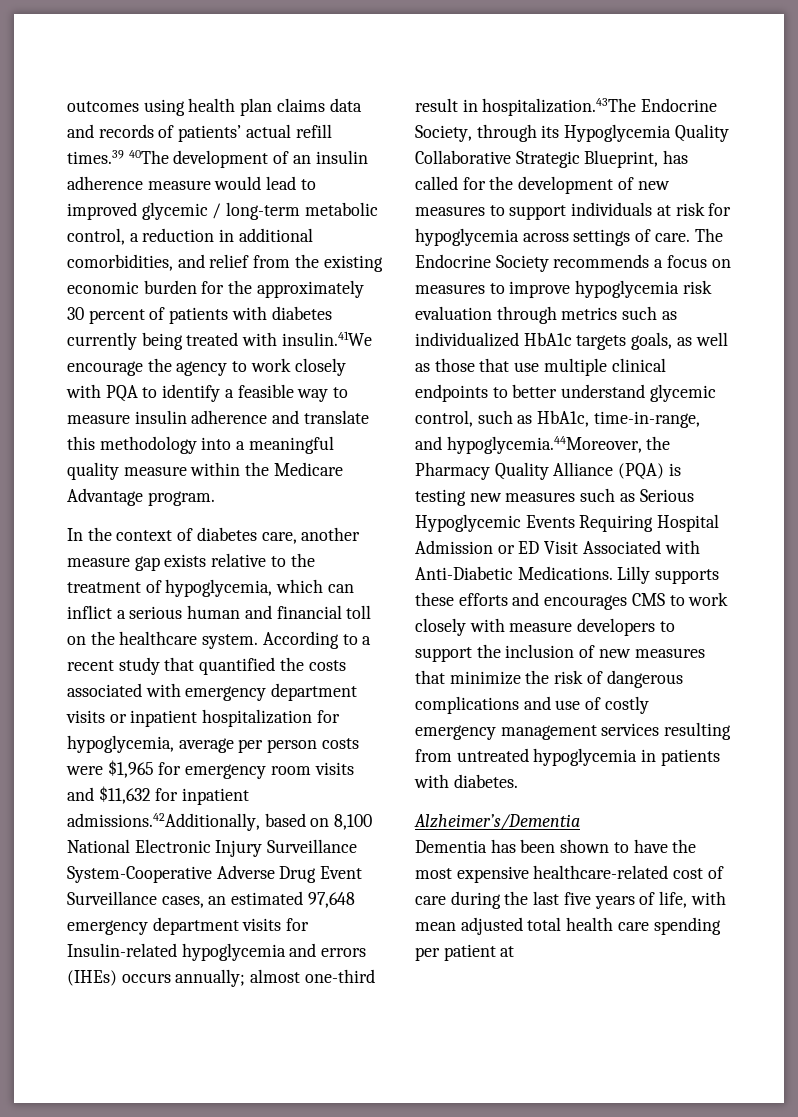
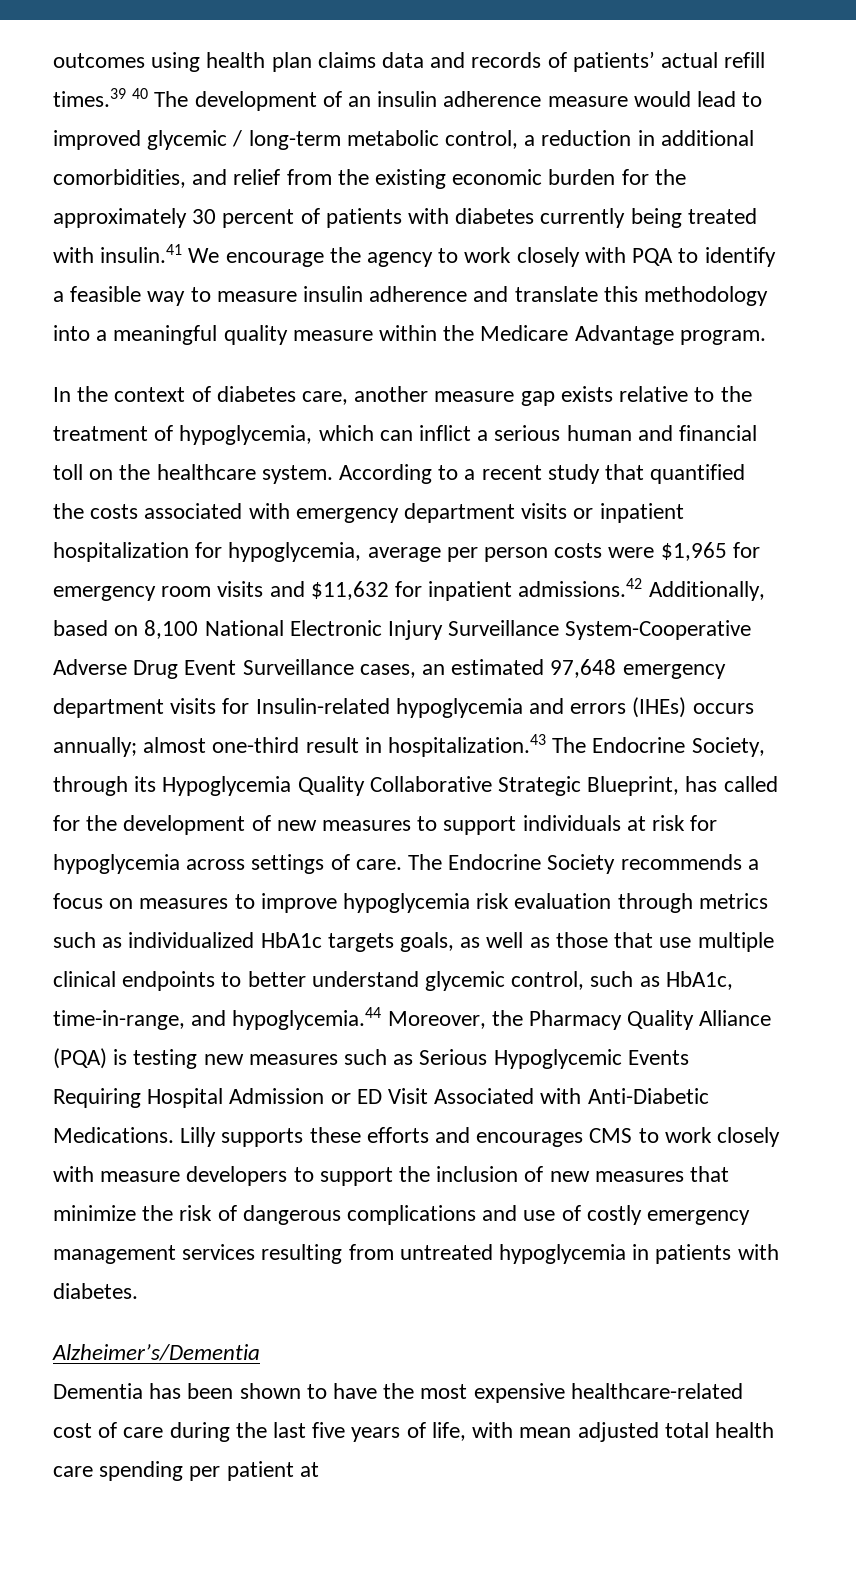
- outcomes using health plan claims data and records of patients’ actual refill times.39 40The development of an insulin adherence measure would lead to improved glycemic / long-term metabolic control, a reduction in additional comorbidities, and relief from the existing economic burden for the approximately 30 percent of patients with diabetes currently being treated with insulin.41We encourage the agency to work closely with PQA to identify a feasible way to measure insulin adherence and translate this methodology into a meaningful quality measure within the Medicare Advantage program.
+ outcomes using health plan claims data and records of patients’ actual refill times.39 40 The development of an insulin adherence measure would lead to improved glycemic / long-term metabolic control, a reduction in additional comorbidities, and relief from the existing economic burden for the approximately 30 percent of patients with diabetes currently being treated with insulin.41 We encourage the agency to work closely with PQA to identify a feasible way to measure insulin adherence and translate this methodology into a meaningful quality measure within the Medicare Advantage program.
- According to a recent study that quantified the costs associated with emergency department visits or inpatient hospitalization for hypoglycemia, average per person costs were $1,965 for emergency room visits and $11,632 for inpatient admissions.42Additionally, based on 8,100 National Electronic Injury Surveillance System-Cooperative Adverse Drug Event Surveillance cases, an estimated 97,648 emergency department visits for Insulin-related hypoglycemia and errors (IHEs) occurs annually;
+ According to a recent study that quantified the costs associated with emergency department visits or inpatient hospitalization for hypoglycemia, average per person costs were $1,965 for emergency room visits and $11,632 for inpatient admissions.42 Additionally, based on 8,100 National Electronic Injury Surveillance System-Cooperative Adverse Drug Event Surveillance cases, an estimated 97,648 emergency department visits for Insulin-related hypoglycemia and errors (IHEs) occurs annually;
- almost one-third result in hospitalization.43The Endocrine Society, through its Hypoglycemia Quality Collaborative Strategic Blueprint, has called for the development of new measures to support individuals at risk for hypoglycemia across settings of care.
+ almost one-third result in hospitalization.43 The Endocrine Society, through its Hypoglycemia Quality Collaborative Strategic Blueprint, has called for the development of new measures to support individuals at risk for hypoglycemia across settings of care.
- The Endocrine Society recommends a focus on measures to improve hypoglycemia risk evaluation through metrics such as individualized HbA1c targets goals, as well as those that use multiple clinical endpoints to better understand glycemic control, such as HbA1c, time-in-range, and hypoglycemia.44Moreover, the Pharmacy Quality Alliance (PQA) is testing new measures such as Serious Hypoglycemic Events Requiring Hospital Admission or ED Visit Associated with Anti-Diabetic Medications.
+ The Endocrine Society recommends a focus on measures to improve hypoglycemia risk evaluation through metrics such as individualized HbA1c targets goals, as well as those that use multiple clinical endpoints to better understand glycemic control, such as HbA1c, time-in-range, and hypoglycemia.44 Moreover, the Pharmacy Quality Alliance (PQA) is testing new measures such as Serious Hypoglycemic Events Requiring Hospital Admission or ED Visit Associated with Anti-Diabetic Medications.

